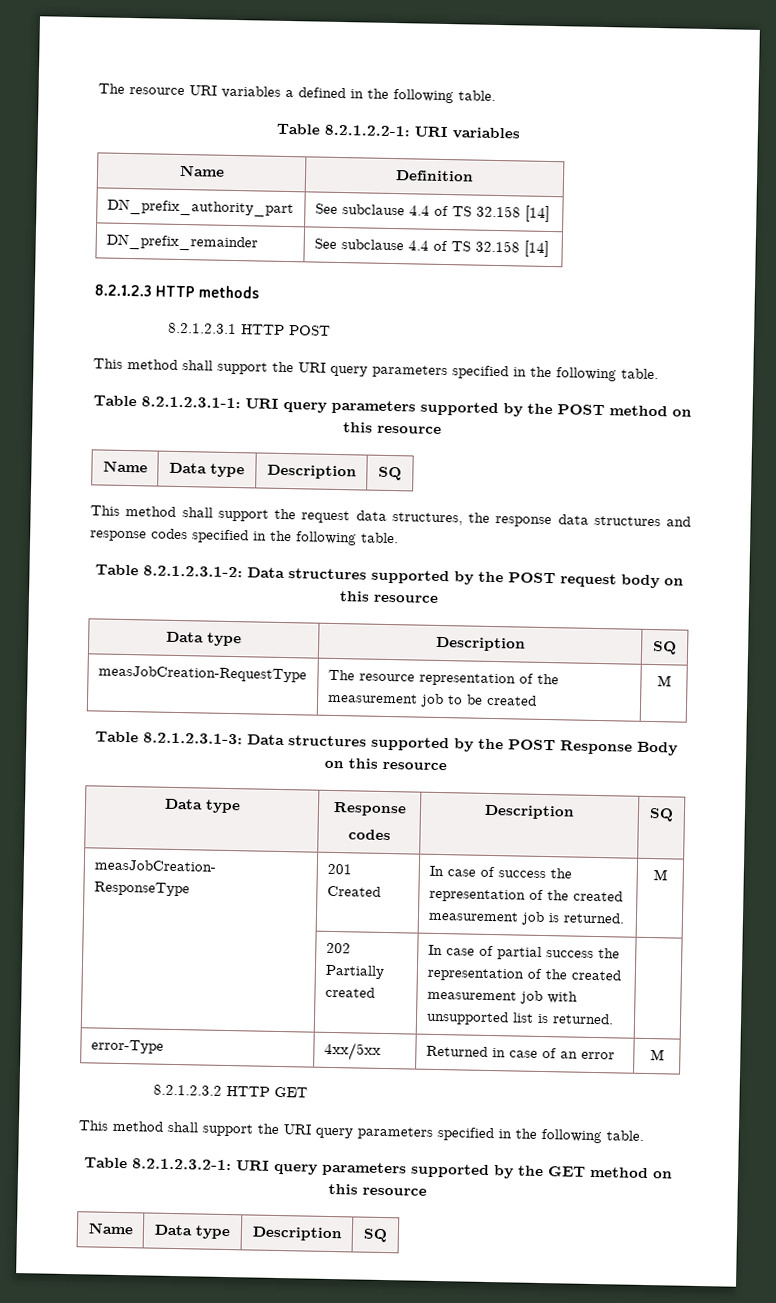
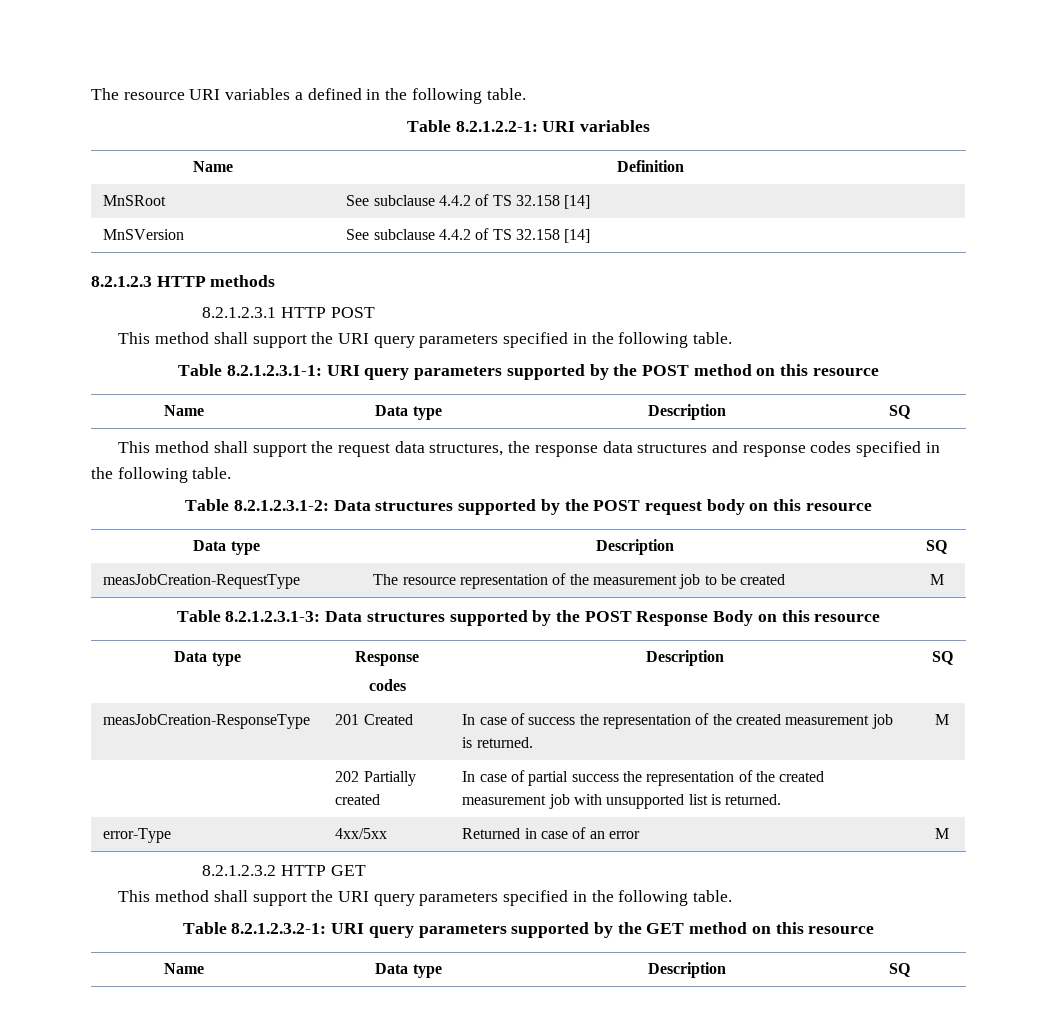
- DN_prefix_authority_part | See subclause 4.4 of TS 32.158 [14]
- DN_prefix_remainder | See subclause 4.4 of TS 32.158 [14]
+ MnSRoot | See subclause 4.4.2 of TS 32.158 [14]
+ MnSVersion | See subclause 4.4.2 of TS 32.158 [14]

